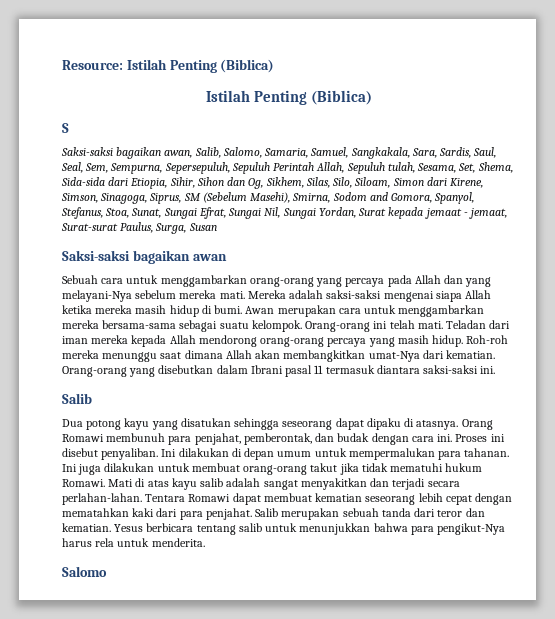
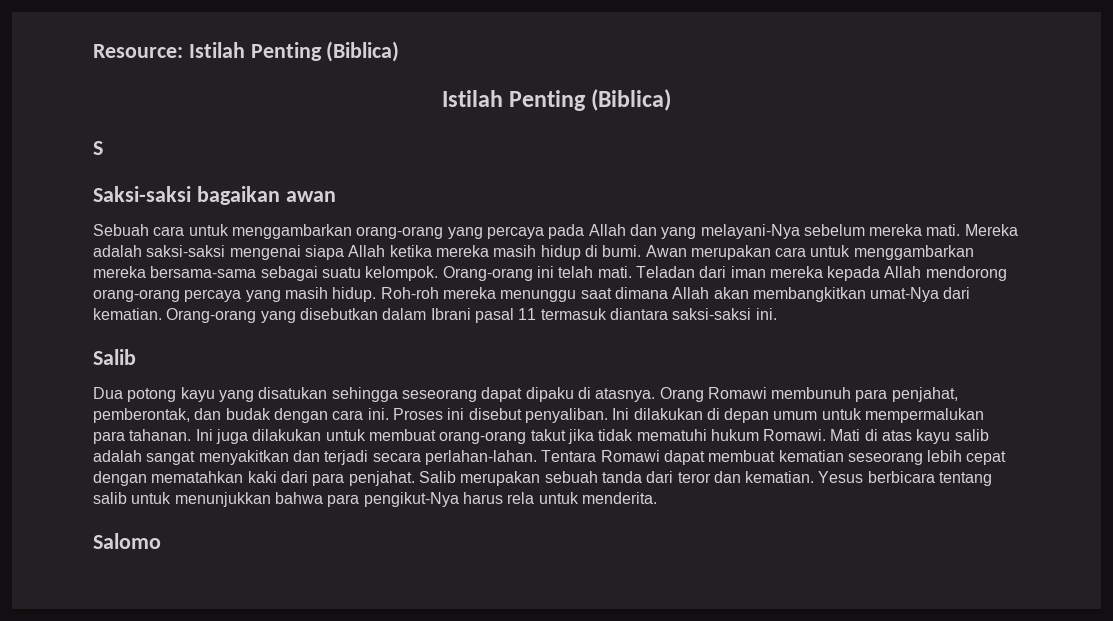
- Saksi-saksi bagaikan awan, Salib, Salomo, Samaria, Samuel, Sangkakala, Sara, Sardis, Saul, Seal, Sem, Sempurna, Sepersepuluh, Sepuluh Perintah Allah, Sepuluh tulah, Sesama, Set, Shema, Sida-sida dari Etiopia, Sihir, Sihon dan Og, Sikhem, Silas, Silo, Siloam, Simon dari Kirene, Simson, Sinagoga, Siprus, SM (Sebelum Masehi), Smirna, Sodom and Gomora, Spanyol, Stefanus, Stoa, Sunat, Sungai Efrat, Sungai Nil, Sungai Yordan, Surat kepada jemaat - jemaat, Surat-surat Paulus, Surga, Susan

